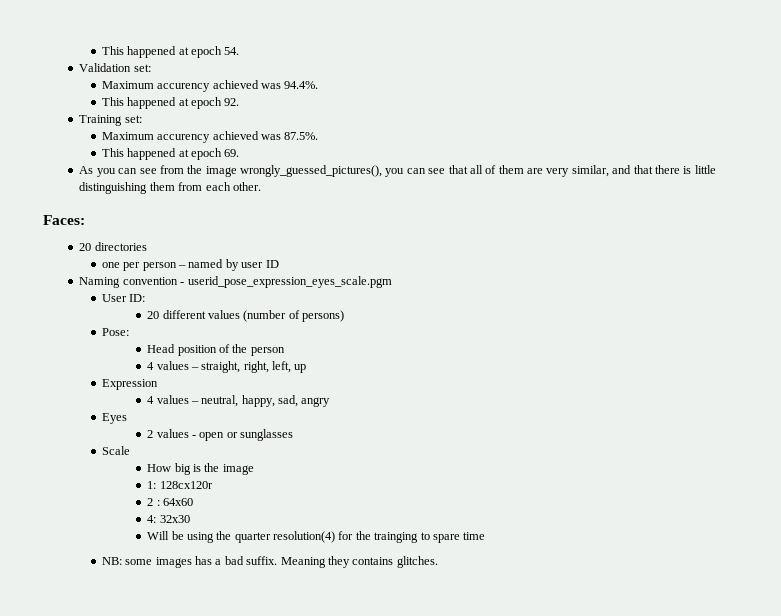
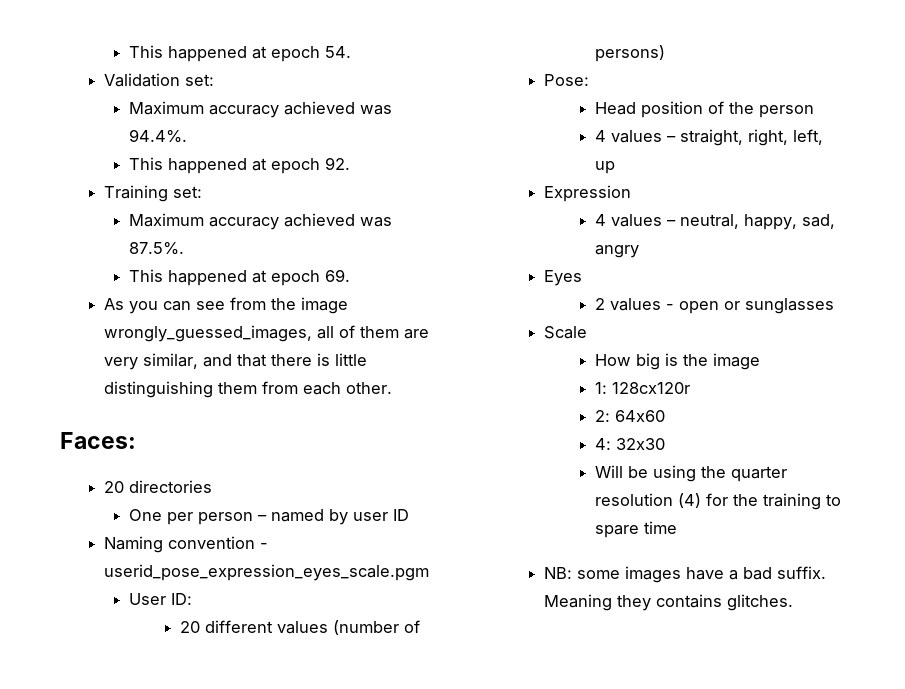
- Maximum accurency achieved was 94.4%.
+ Maximum accuracy achieved was 94.4%.
- Maximum accurency achieved was 87.5%.
+ Maximum accuracy achieved was 87.5%.
- As you can see from the image wrongly_guessed_pictures(), you can see that all of them are very similar, and that there is little distinguishing them from each other.
+ As you can see from the image wrongly_guessed_images, all of them are very similar, and that there is little distinguishing them from each other.
- one per person – named by user ID
+ One per person – named by user ID
- 2 : 64x60
+ 2: 64x60
- Will be using the quarter resolution(4) for the trainging to spare time
+ Will be using the quarter resolution (4) for the training to spare time
- NB: some images has a bad suffix.
+ NB: some images have a bad suffix.

